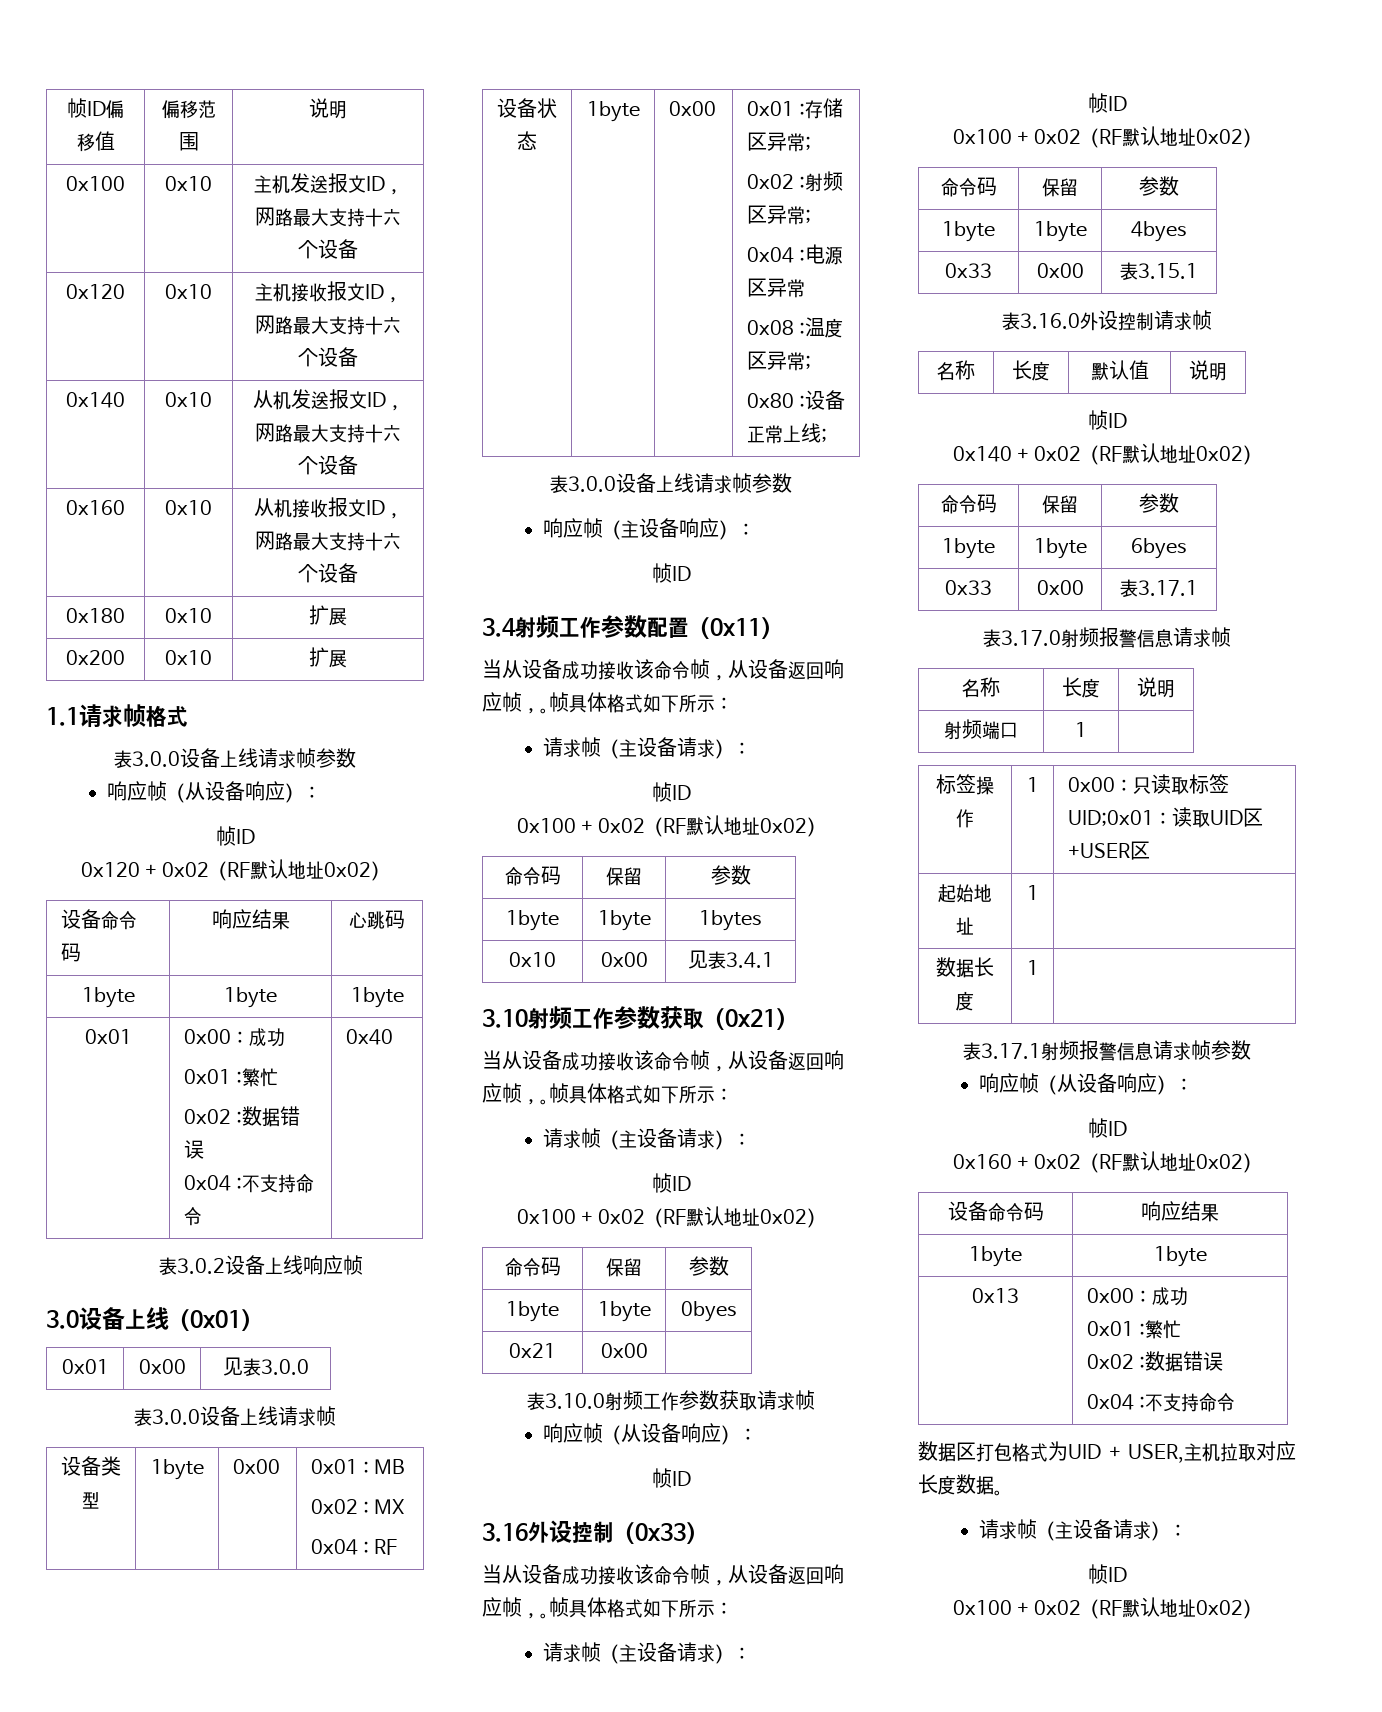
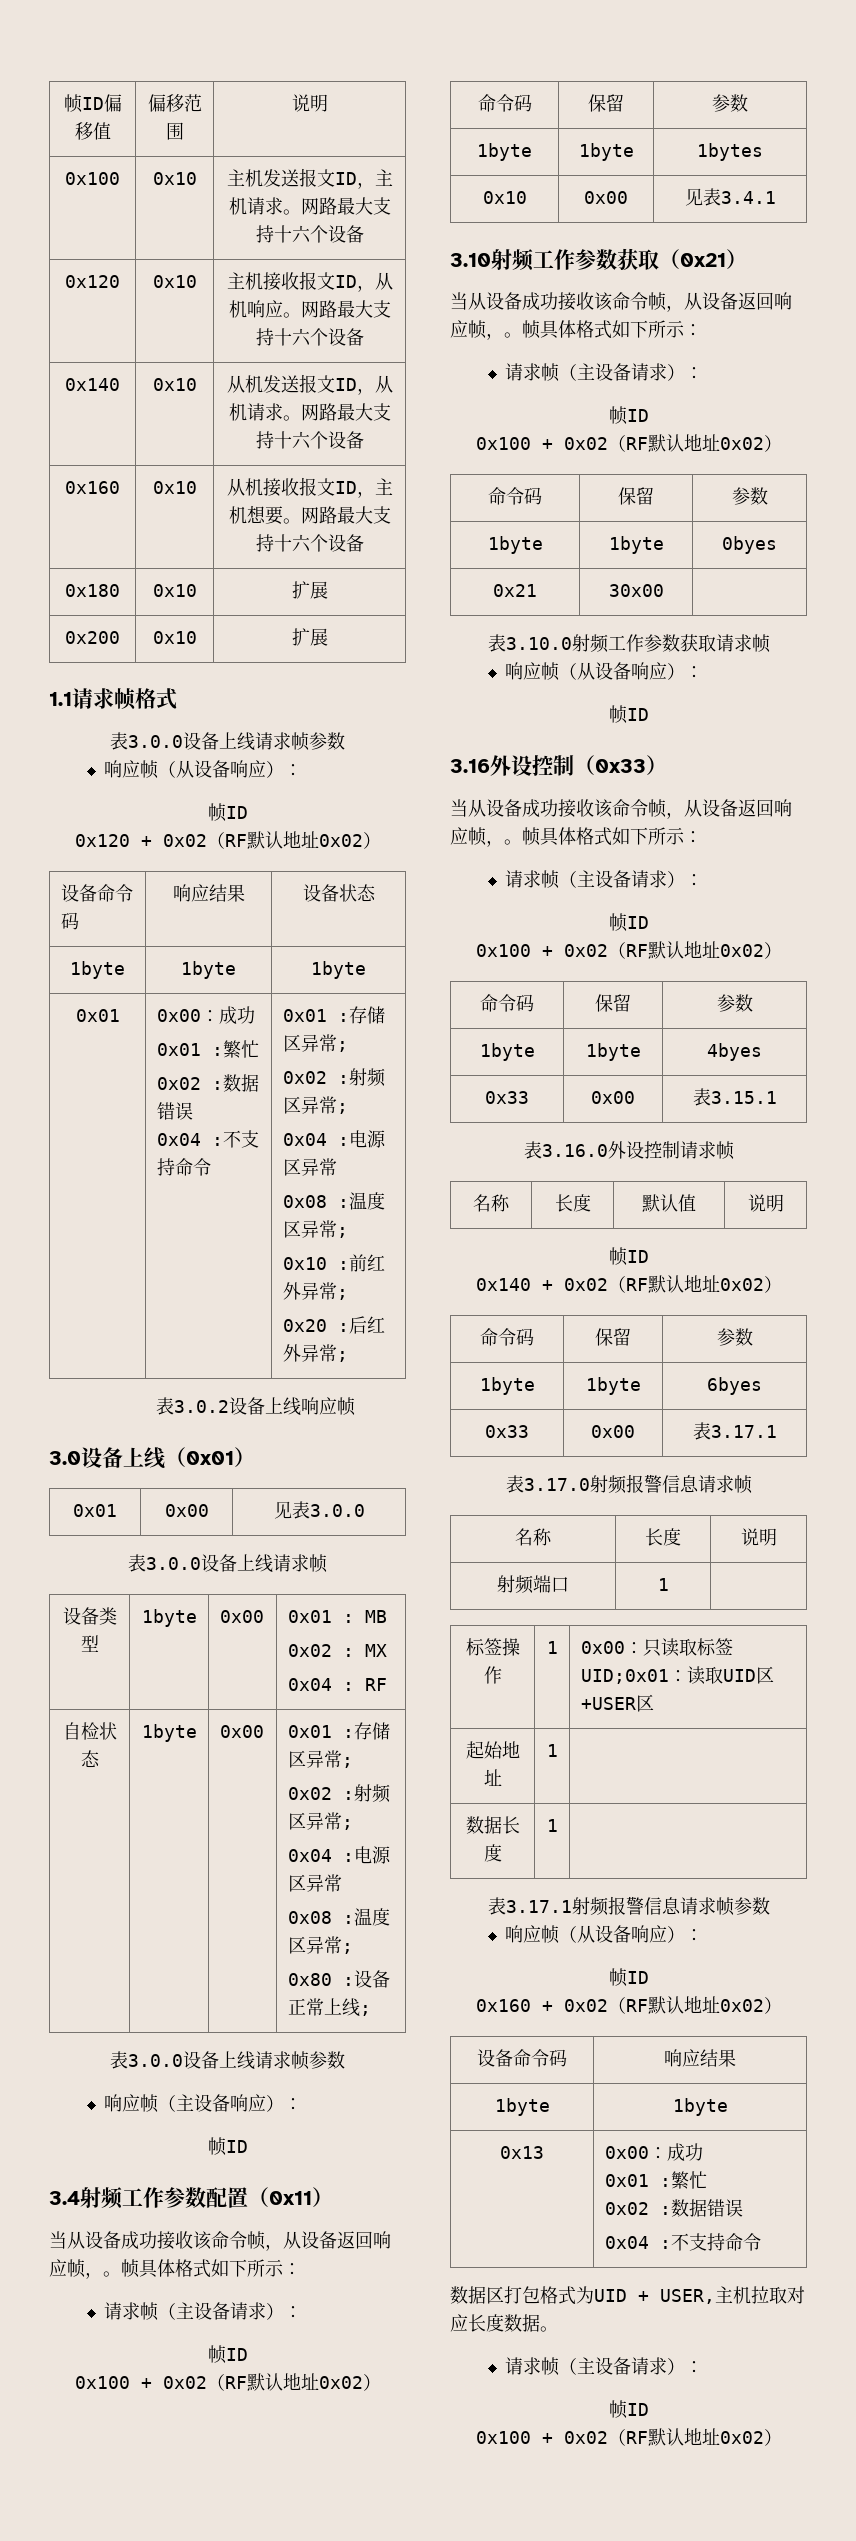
- 0x100 | 0x10 | 主机发送报文ID，网路最大支持十六个设备
+ 0x100 | 0x10 | 主机发送报文ID，主机请求。网路最大支持十六个设备
- 0x120 | 0x10 | 主机接收报文ID，网路最大支持十六个设备
+ 0x120 | 0x10 | 主机接收报文ID，从机响应。网路最大支持十六个设备
- 0x140 | 0x10 | 从机发送报文ID，网路最大支持十六个设备
+ 0x140 | 0x10 | 从机发送报文ID，从机请求。网路最大支持十六个设备
- 0x160 | 0x10 | 从机接收报文ID，网路最大支持十六个设备
+ 0x160 | 0x10 | 从机接收报文ID，主机想要。网路最大支持十六个设备
- 设备命令码 | 响应结果 | 心跳码
+ 设备命令码 | 响应结果 | 设备状态
- 0x04 :不支持命令 | 0x40
+ 0x04 :不支持命令 | 0x01 :存储区异常;
+ 0x02 :射频区异常;
+ 0x04 :电源区异常
+ 0x08 :温度区异常;
+ 0x10 :前红外异常;
+ 0x20 :后红外异常;
- 设备状态 | 1byte | 0x00 | 0x01 :存储区异常;
+ 自检状态 | 1byte | 0x00 | 0x01 :存储区异常;
- 0x21 | 0x00 |
+ 0x21 | 30x00 |

